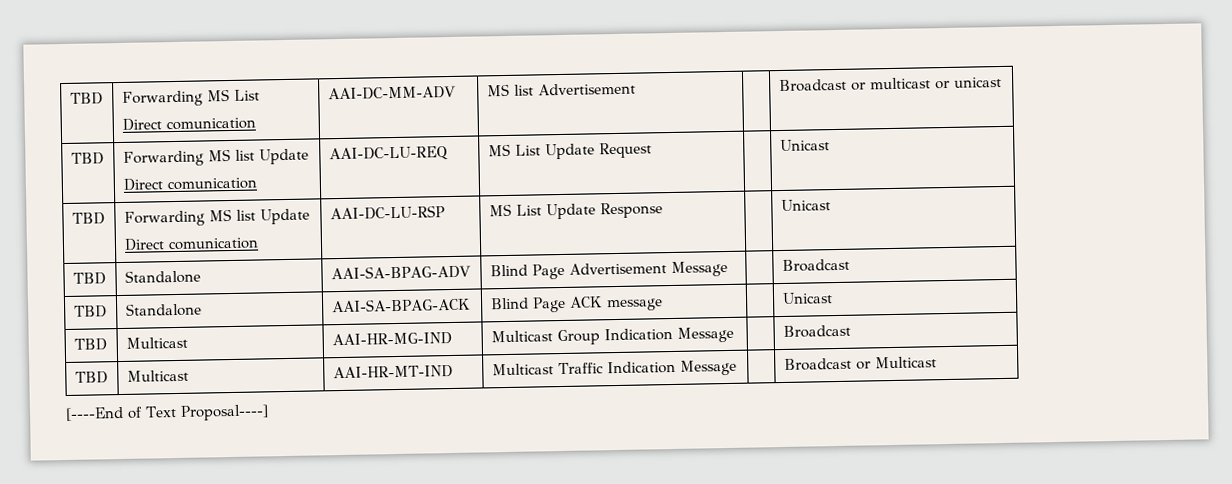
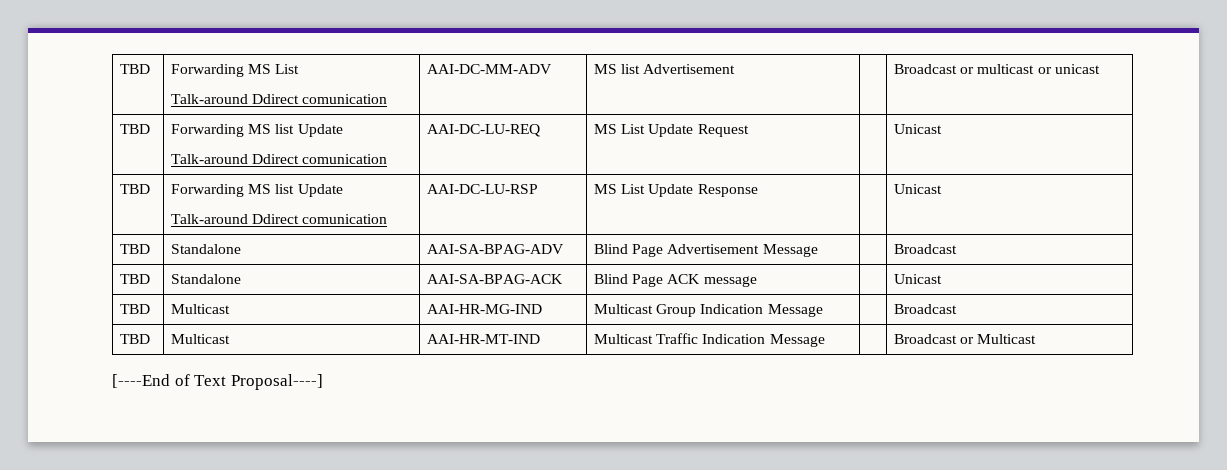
  TBD | Forwarding MS List
- Direct comunication | AAI-DC-MM-ADV | MS list Advertisement | | Broadcast or multicast or unicast
+ Talk-around Ddirect comunication | AAI-DC-MM-ADV | MS list Advertisement | | Broadcast or multicast or unicast
  TBD | Forwarding MS list Update
- Direct comunication | AAI-DC-LU-REQ | MS List Update Request | | Unicast
+ Talk-around Ddirect comunication | AAI-DC-LU-REQ | MS List Update Request | | Unicast
  TBD | Forwarding MS list Update
- Direct comunication | AAI-DC-LU-RSP | MS List Update Response | | Unicast
+ Talk-around Ddirect comunication | AAI-DC-LU-RSP | MS List Update Response | | Unicast

